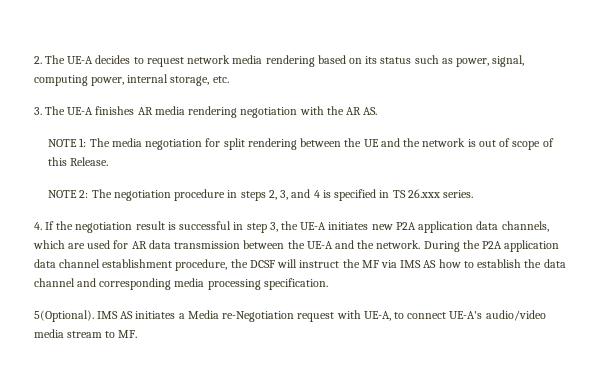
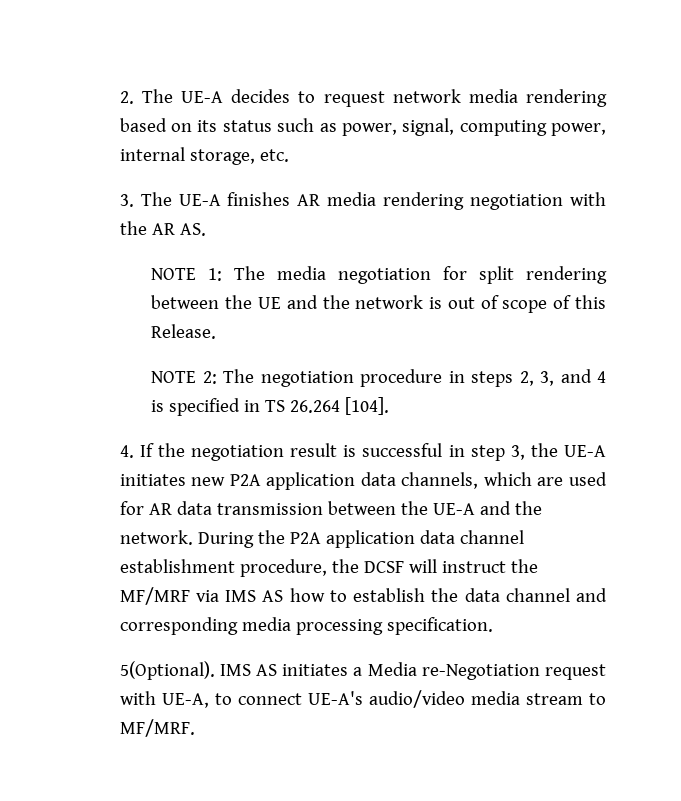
- NOTE 2: The negotiation procedure in steps 2, 3, and 4 is specified in TS 26.xxx series.
+ NOTE 2: The negotiation procedure in steps 2, 3, and 4 is specified in TS 26.264 [104].
- During the P2A application data channel establishment procedure, the DCSF will instruct the MF via IMS AS how to establish the data channel and corresponding media processing specification.
+ During the P2A application data channel establishment procedure, the DCSF will instruct the MF/MRF via IMS AS how to establish the data channel and corresponding media processing specification.
- IMS AS initiates a Media re-Negotiation request with UE-A, to connect UE-A's audio/video media stream to MF.
+ IMS AS initiates a Media re-Negotiation request with UE-A, to connect UE-A's audio/video media stream to MF/MRF.

